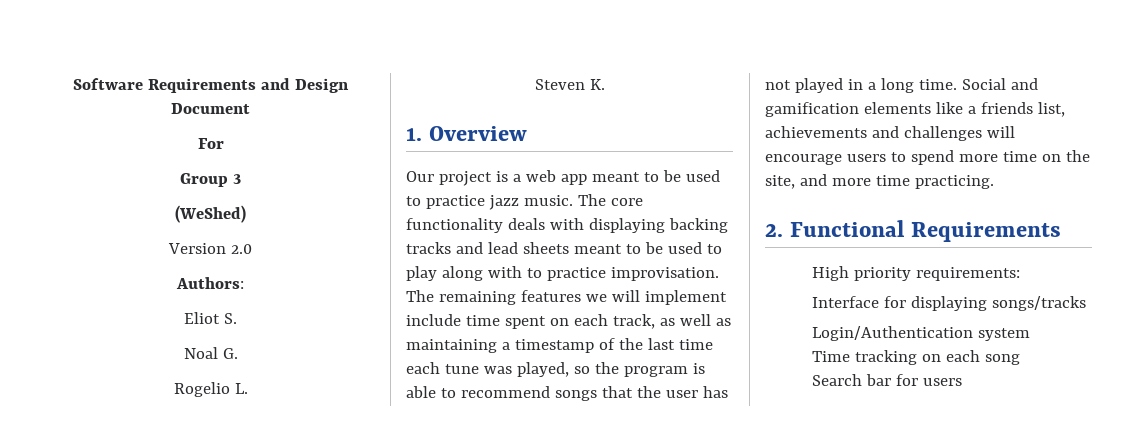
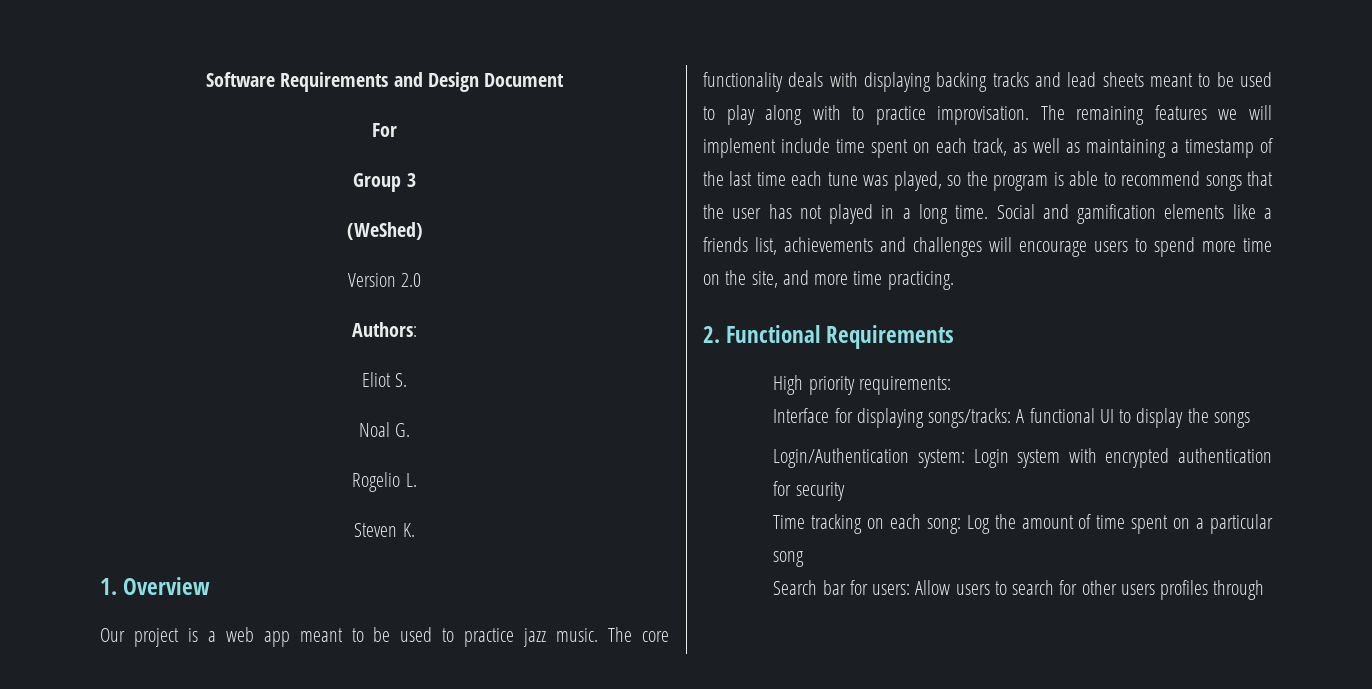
- Interface for displaying songs/tracks
+ Interface for displaying songs/tracks: A functional UI to display the songs
- Login/Authentication system
+ Login/Authentication system: Login system with encrypted authentication for security
- Time tracking on each song
- Search bar for users
+ Time tracking on each song: Log the amount of time spent on a particular song
+ Search bar for users: Allow users to search for other users profiles through

